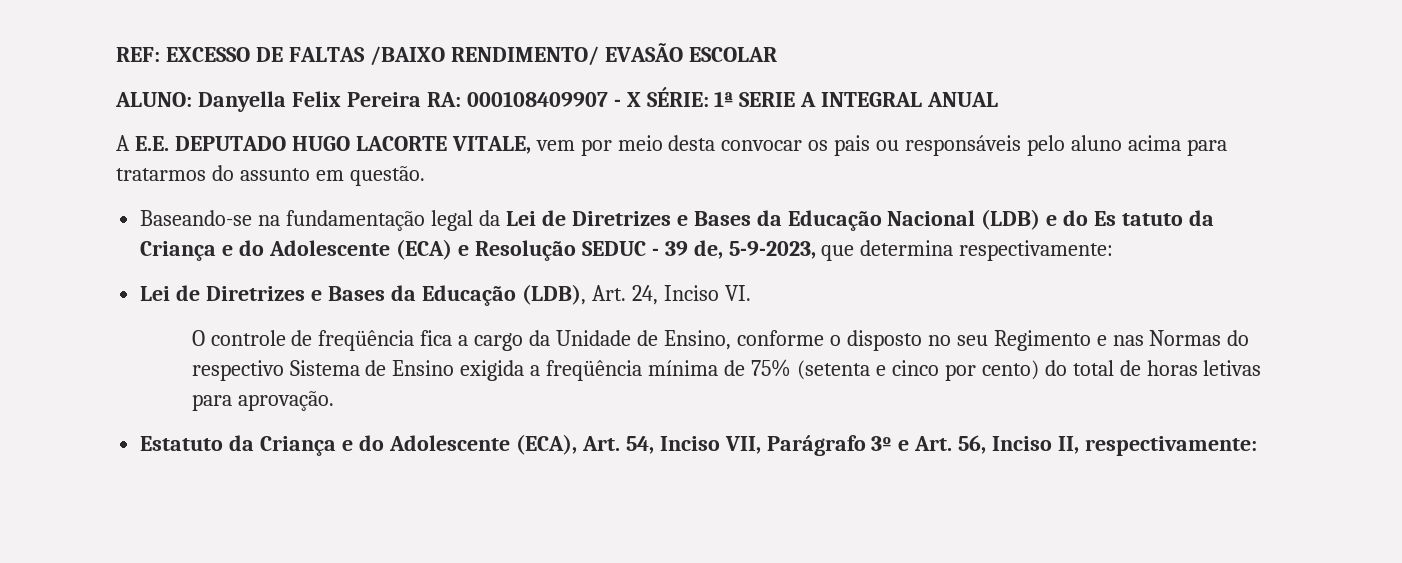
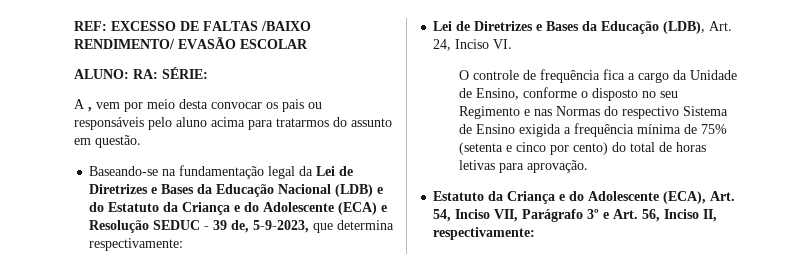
- ALUNO: Danyella Felix Pereira RA: 000108409907 - X SÉRIE: 1ª SERIE A INTEGRAL ANUAL
- A E.E. DEPUTADO HUGO LACORTE VITALE, vem por meio desta convocar os pais ou responsáveis pelo aluno acima para tratarmos do assunto em questão.
+ ALUNO: RA: SÉRIE:
+ A , vem por meio desta convocar os pais ou responsáveis pelo aluno acima para tratarmos do assunto em questão.
- Baseando-se na fundamentação legal da Lei de Diretrizes e Bases da Educação Nacional (LDB) e do Es tatuto da Criança e do Adolescente (ECA) e Resolução SEDUC - 39 de, 5-9-2023, que determina respectivamente:
+ Baseando-se na fundamentação legal da Lei de Diretrizes e Bases da Educação Nacional (LDB) e do Estatuto da Criança e do Adolescente (ECA) e Resolução SEDUC - 39 de, 5-9-2023, que determina respectivamente:
- O controle de freqüência fica a cargo da Unidade de Ensino, conforme o disposto no seu Regimento e nas Normas do respectivo Sistema de Ensino exigida a freqüência mínima de 75% (setenta e cinco por cento) do total de horas letivas para aprovação.
+ O controle de frequência fica a cargo da Unidade de Ensino, conforme o disposto no seu Regimento e nas Normas do respectivo Sistema de Ensino exigida a frequência mínima de 75% (setenta e cinco por cento) do total de horas letivas para aprovação.

